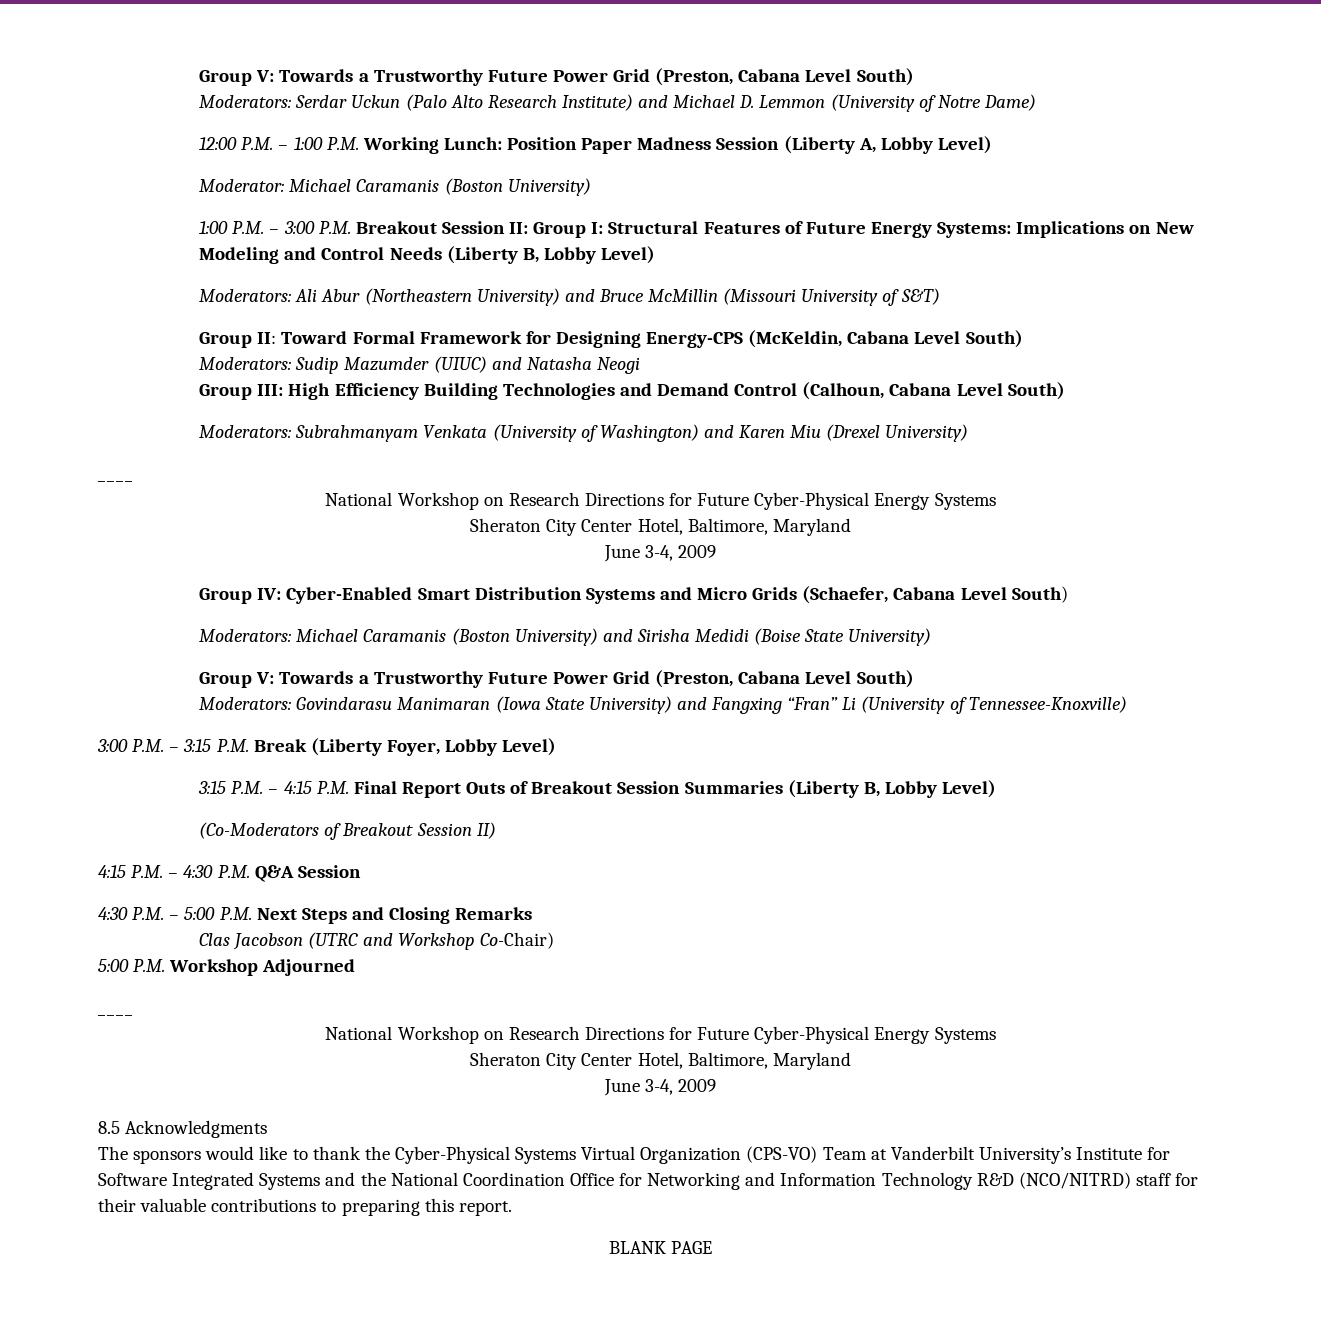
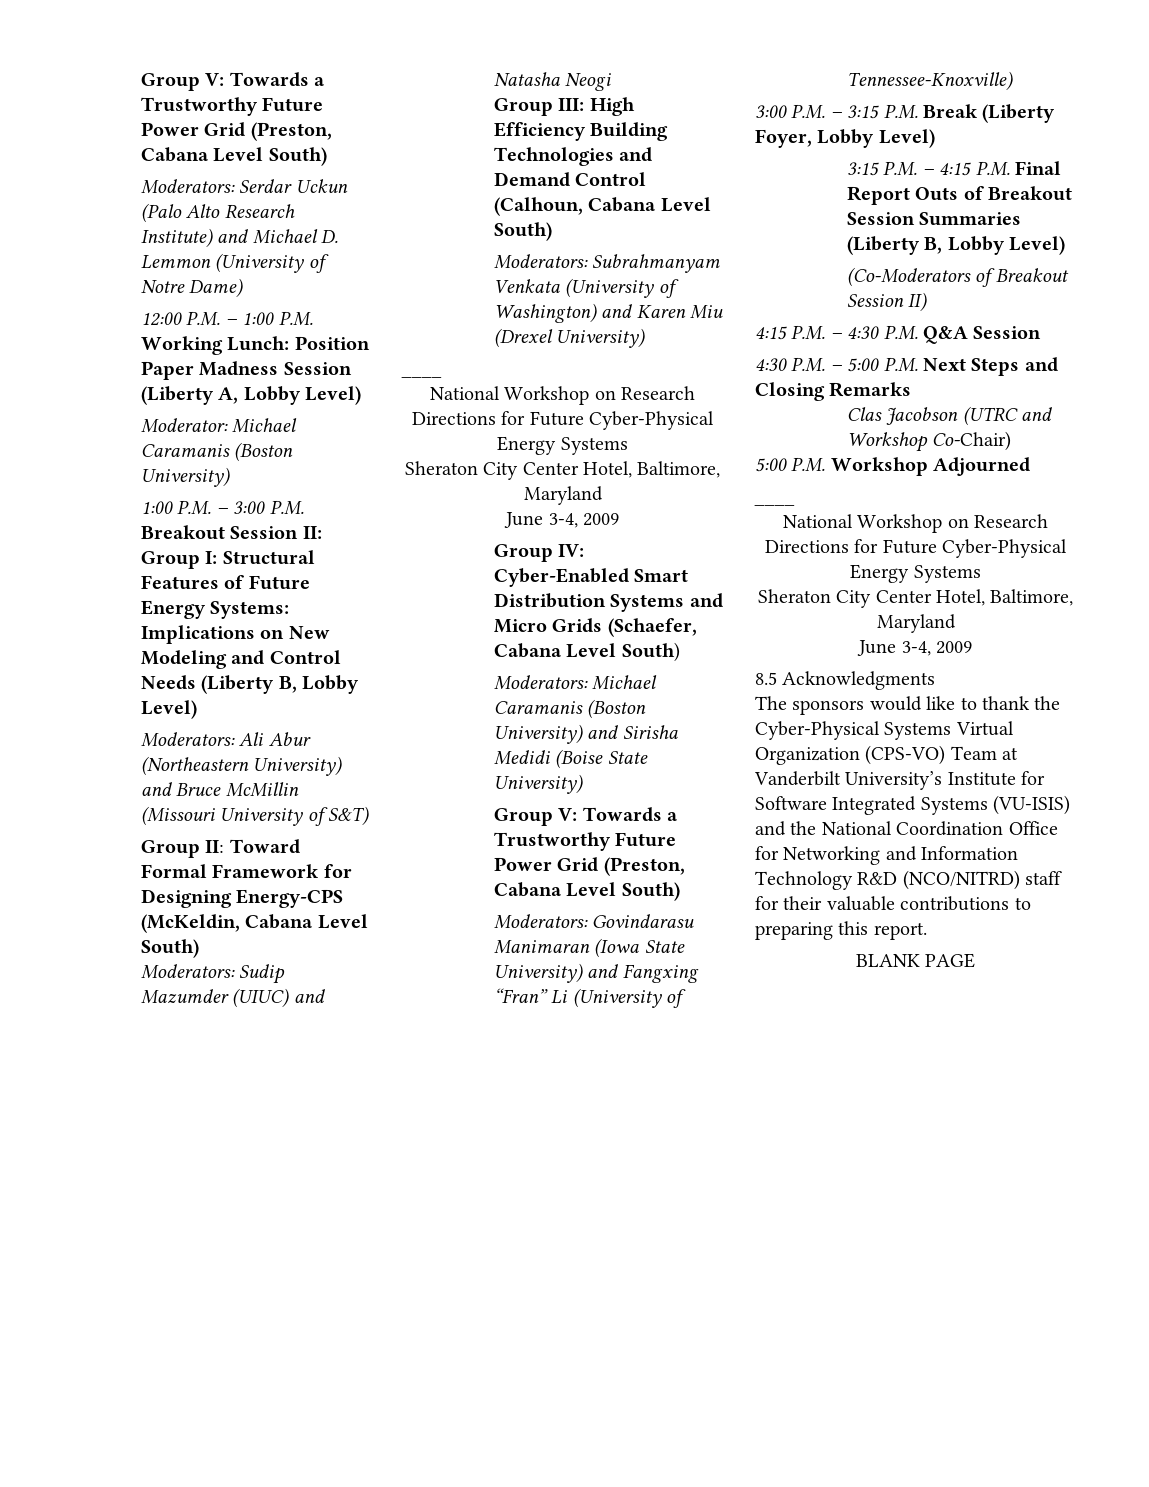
- The sponsors would like to thank the Cyber-Physical Systems Virtual Organization (CPS-VO) Team at Vanderbilt University’s Institute for Software Integrated Systems and the National Coordination Office for Networking and Information Technology R&D (NCO/NITRD) staff for their valuable contributions to preparing this report.
+ The sponsors would like to thank the Cyber-Physical Systems Virtual Organization (CPS-VO) Team at Vanderbilt University’s Institute for Software Integrated Systems (VU-ISIS) and the National Coordination Office for Networking and Information Technology R&D (NCO/NITRD) staff for their valuable contributions to preparing this report.

